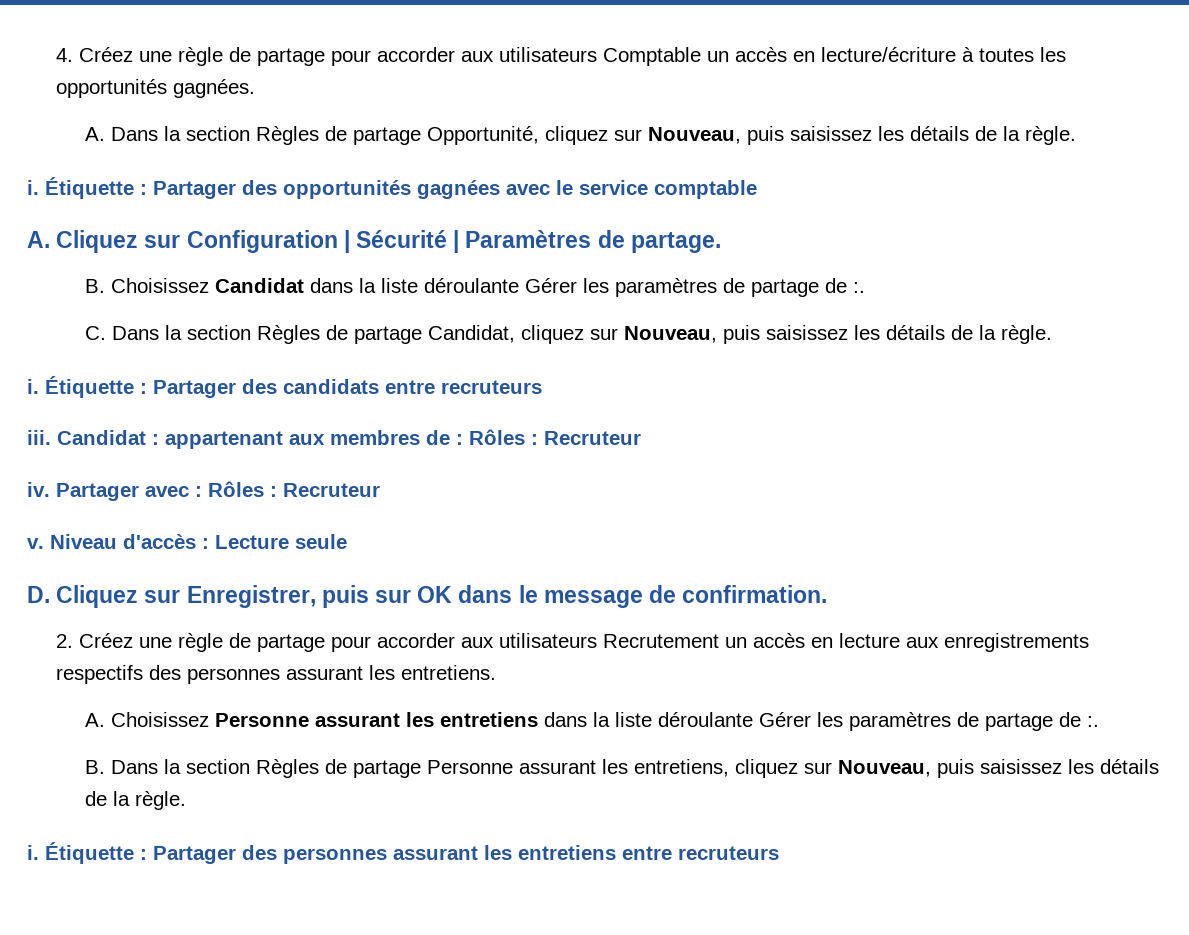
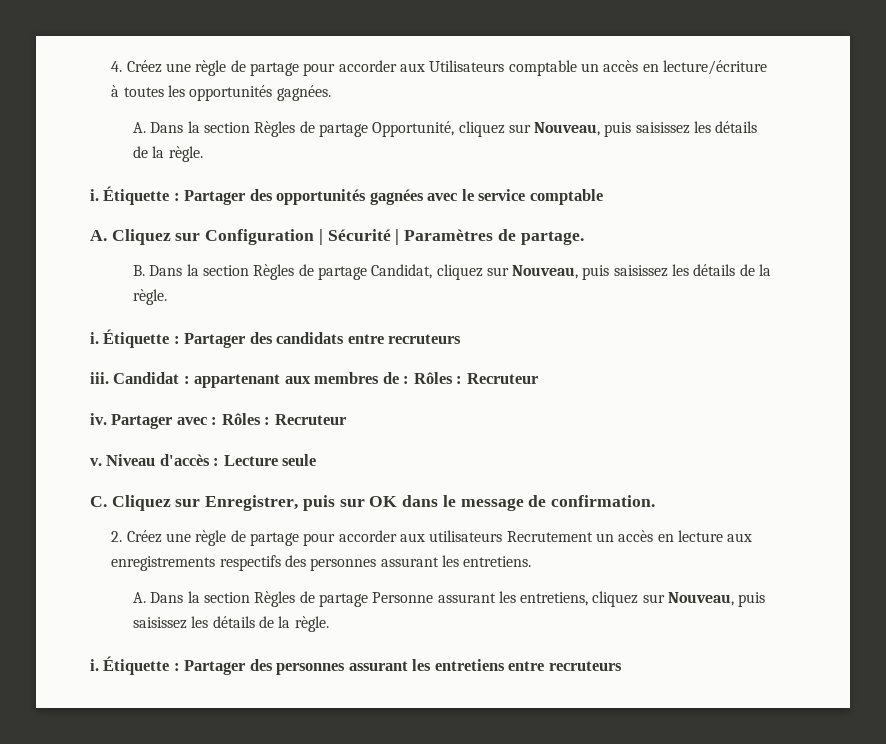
- 4. Créez une règle de partage pour accorder aux utilisateurs Comptable un accès en lecture/écriture à toutes les opportunités gagnées.
+ 4. Créez une règle de partage pour accorder aux Utilisateurs comptable un accès en lecture/écriture à toutes les opportunités gagnées.
- B. Choisissez Candidat dans la liste déroulante Gérer les paramètres de partage de :.
- C. Dans la section Règles de partage Candidat, cliquez sur Nouveau, puis saisissez les détails de la règle.
+ B. Dans la section Règles de partage Candidat, cliquez sur Nouveau, puis saisissez les détails de la règle.
- D. Cliquez sur Enregistrer, puis sur OK dans le message de confirmation.
+ C. Cliquez sur Enregistrer, puis sur OK dans le message de confirmation.
- A. Choisissez Personne assurant les entretiens dans la liste déroulante Gérer les paramètres de partage de :.
- B. Dans la section Règles de partage Personne assurant les entretiens, cliquez sur Nouveau, puis saisissez les détails de la règle.
+ A. Dans la section Règles de partage Personne assurant les entretiens, cliquez sur Nouveau, puis saisissez les détails de la règle.

